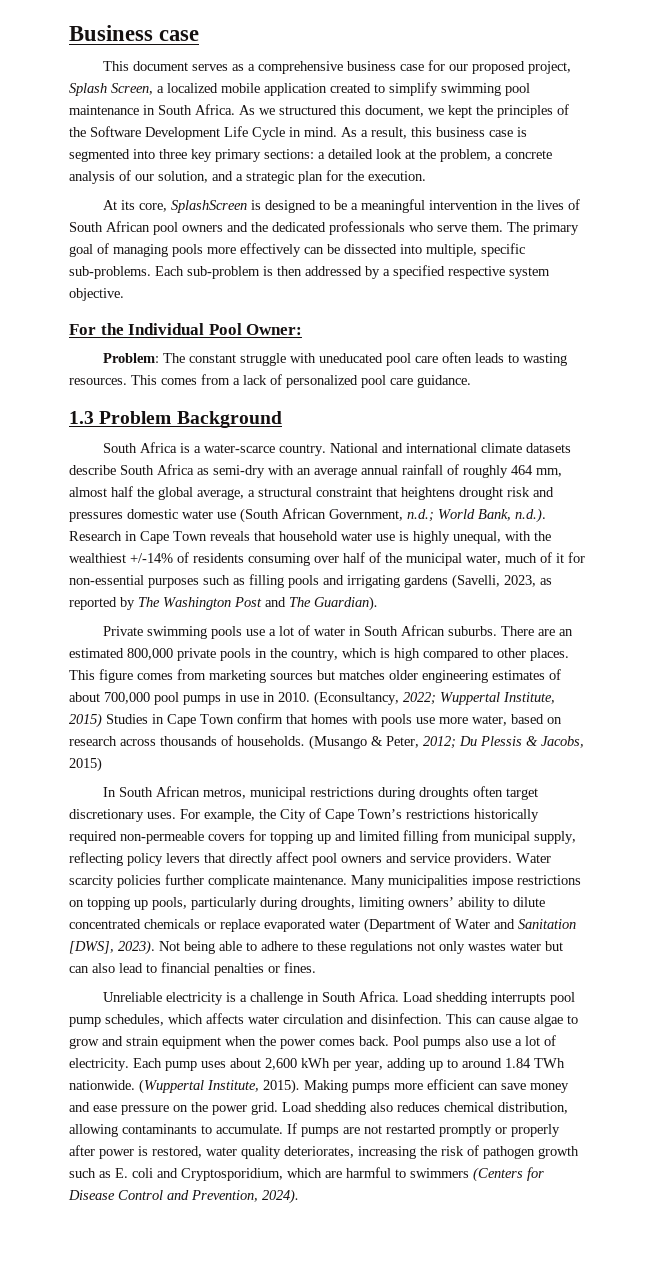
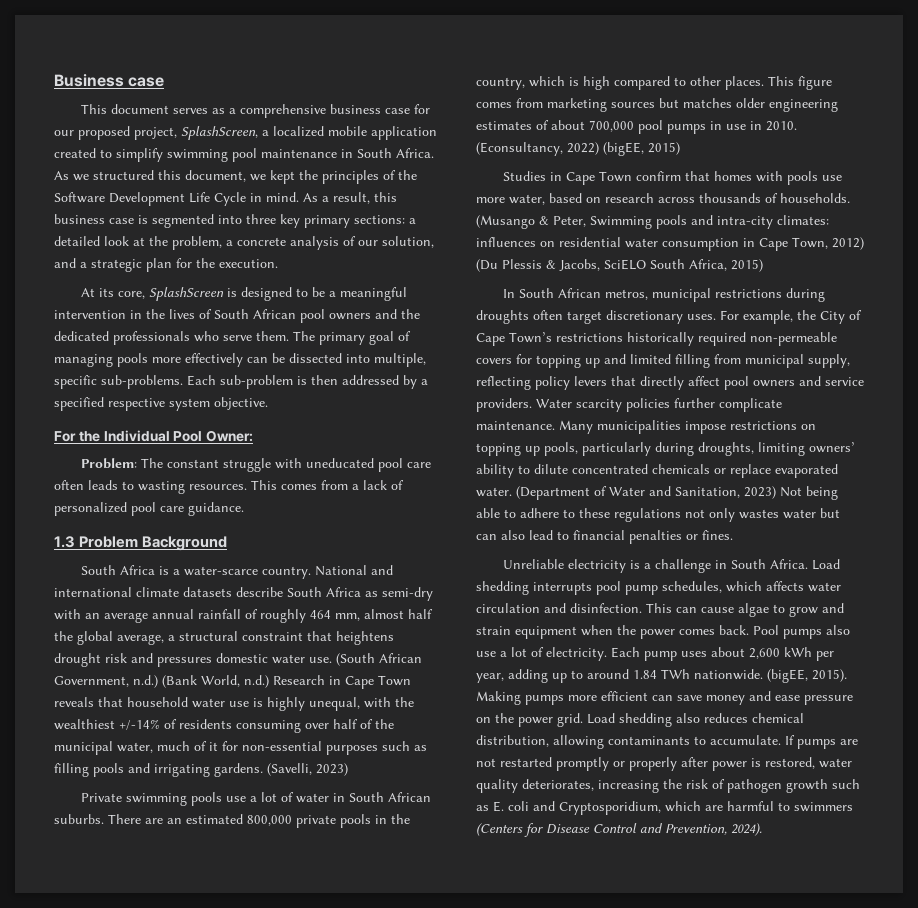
- This document serves as a comprehensive business case for our proposed project, Splash Screen, a localized mobile application created to simplify swimming pool maintenance in South Africa.
+ This document serves as a comprehensive business case for our proposed project, SplashScreen, a localized mobile application created to simplify swimming pool maintenance in South Africa.
- National and international climate datasets describe South Africa as semi-dry with an average annual rainfall of roughly 464 mm, almost half the global average, a structural constraint that heightens drought risk and pressures domestic water use (South African Government, n.d.; World Bank, n.d.). Research in Cape Town reveals that household water use is highly unequal, with the wealthiest +/-14% of residents consuming over half of the municipal water, much of it for non-essential purposes such as filling pools and irrigating gardens (Savelli, 2023, as reported by The Washington Post and The Guardian).
+ National and international climate datasets describe South Africa as semi-dry with an average annual rainfall of roughly 464 mm, almost half the global average, a structural constraint that heightens drought risk and pressures domestic water use. (South African Government, n.d.) (Bank World, n.d.) Research in Cape Town reveals that household water use is highly unequal, with the wealthiest +/-14% of residents consuming over half of the municipal water, much of it for non-essential purposes such as filling pools and irrigating gardens. (Savelli, 2023)
- (Econsultancy, 2022; Wuppertal Institute, 2015) Studies in Cape Town confirm that homes with pools use more water, based on research across thousands of households.
+ (Econsultancy, 2022) (bigEE, 2015)
+ Studies in Cape Town confirm that homes with pools use more water, based on research across thousands of households.
- (Musango & Peter, 2012; Du Plessis & Jacobs, 2015)
+ (Musango & Peter, Swimming pools and intra-city climates: influences on residential water consumption in Cape Town, 2012) (Du Plessis & Jacobs, SciELO South Africa, 2015)
- Many municipalities impose restrictions on topping up pools, particularly during droughts, limiting owners’ ability to dilute concentrated chemicals or replace evaporated water (Department of Water and Sanitation [DWS], 2023). Not being able to adhere to these regulations not only wastes water but can also lead to financial penalties or fines.
+ Many municipalities impose restrictions on topping up pools, particularly during droughts, limiting owners’ ability to dilute concentrated chemicals or replace evaporated water. (Department of Water and Sanitation, 2023) Not being able to adhere to these regulations not only wastes water but can also lead to financial penalties or fines.
- (Wuppertal Institute, 2015).
+ (bigEE, 2015).

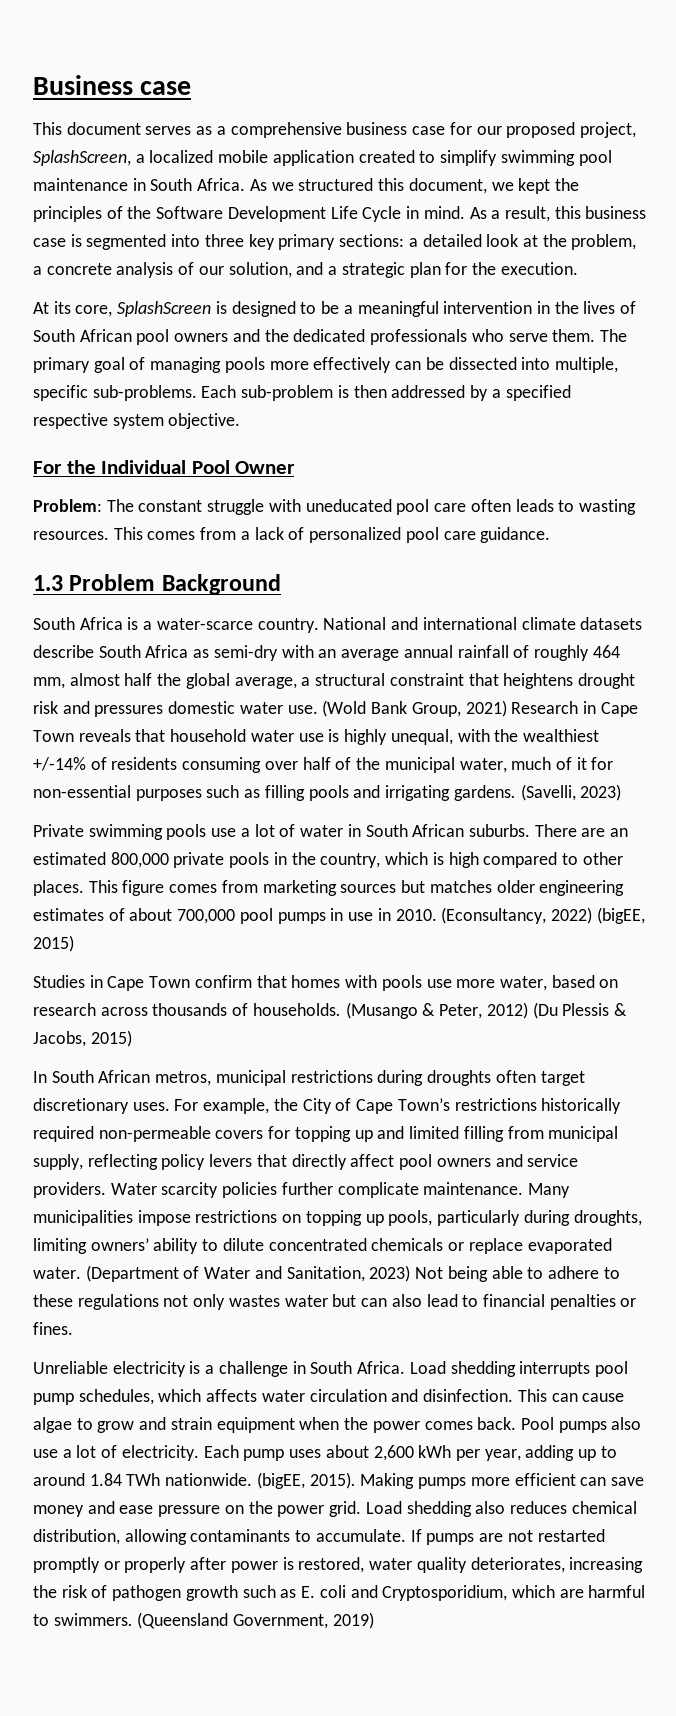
- For the Individual Pool Owner:
+ For the Individual Pool Owner
- (South African Government, n.d.) (Bank World, n.d.) Research in Cape Town reveals that household water use is highly unequal, with the wealthiest +/-14% of residents consuming over half of the municipal water, much of it for non-essential purposes such as filling pools and irrigating gardens.
+ (Wold Bank Group, 2021) Research in Cape Town reveals that household water use is highly unequal, with the wealthiest +/-14% of residents consuming over half of the municipal water, much of it for non-essential purposes such as filling pools and irrigating gardens.
- (Musango & Peter, Swimming pools and intra-city climates: influences on residential water consumption in Cape Town, 2012) (Du Plessis & Jacobs, SciELO South Africa, 2015)
+ (Musango & Peter, 2012) (Du Plessis & Jacobs, 2015)
- If pumps are not restarted promptly or properly after power is restored, water quality deteriorates, increasing the risk of pathogen growth such as E. coli and Cryptosporidium, which are harmful to swimmers (Centers for Disease Control and Prevention, 2024).
+ If pumps are not restarted promptly or properly after power is restored, water quality deteriorates, increasing the risk of pathogen growth such as E. coli and Cryptosporidium, which are harmful to swimmers. (Queensland Government, 2019)

